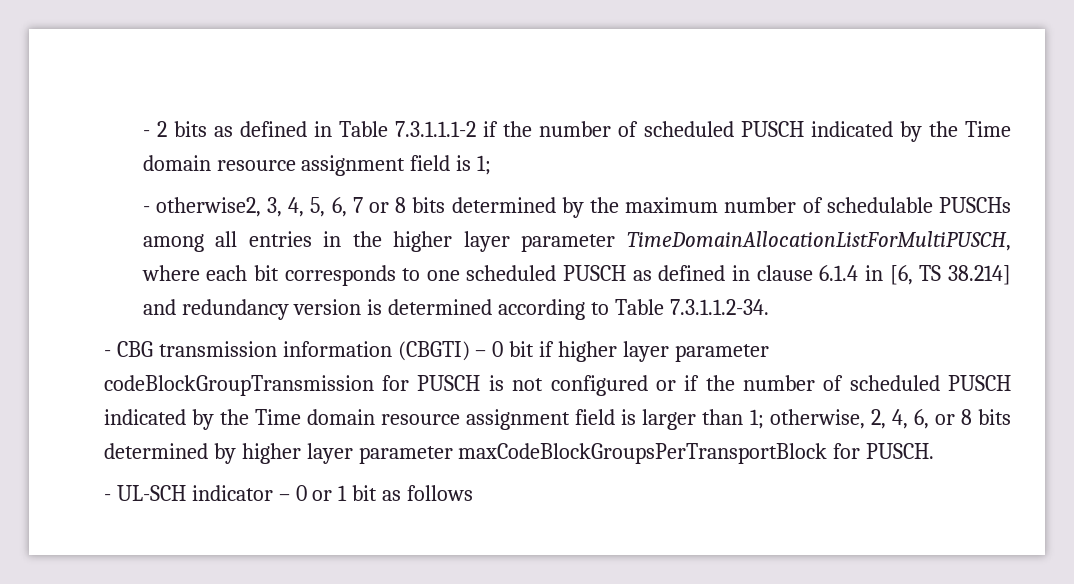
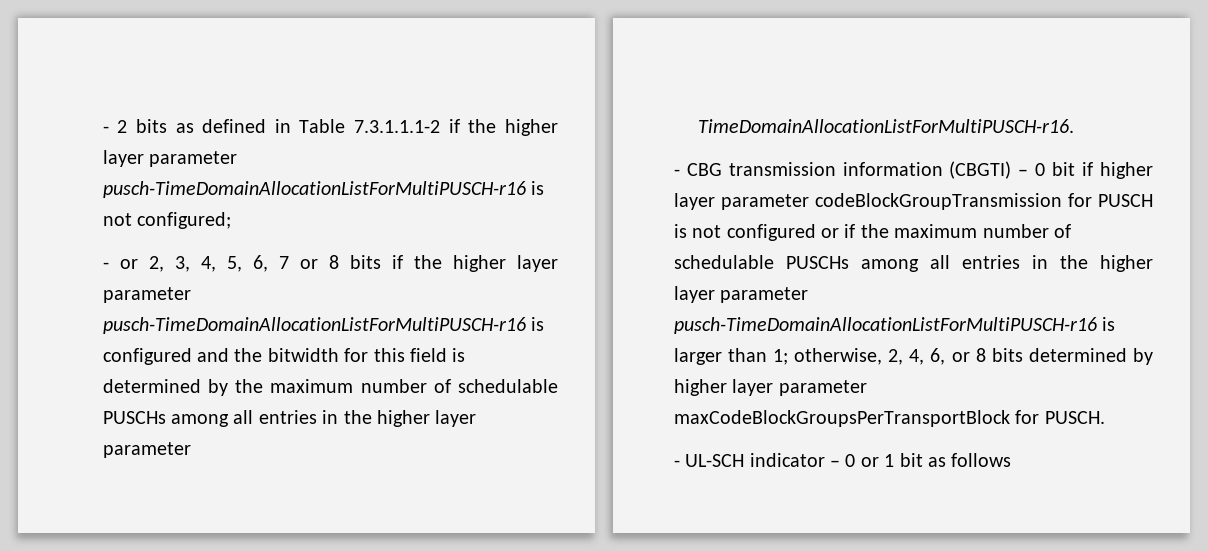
- - 2 bits as defined in Table 7.3.1.1.1-2 if the number of scheduled PUSCH indicated by the Time domain resource assignment field is 1;
- - otherwise2, 3, 4, 5, 6, 7 or 8 bits determined by the maximum number of schedulable PUSCHs among all entries in the higher layer parameter TimeDomainAllocationListForMultiPUSCH, where each bit corresponds to one scheduled PUSCH as defined in clause 6.1.4 in [6, TS 38.214] and redundancy version is determined according to Table 7.3.1.1.2-34.
+ - 2 bits as defined in Table 7.3.1.1.1-2 if the higher layer parameter pusch-TimeDomainAllocationListForMultiPUSCH-r16 is not configured;
+ - or 2, 3, 4, 5, 6, 7 or 8 bits if the higher layer parameter pusch-TimeDomainAllocationListForMultiPUSCH-r16 is configured and the bitwidth for this field is determined by the maximum number of schedulable PUSCHs among all entries in the higher layer parameter TimeDomainAllocationListForMultiPUSCH-r16.
- - CBG transmission information (CBGTI) – 0 bit if higher layer parameter codeBlockGroupTransmission for PUSCH is not configured or if the number of scheduled PUSCH indicated by the Time domain resource assignment field is larger than 1; otherwise, 2, 4, 6, or 8 bits determined by higher layer parameter maxCodeBlockGroupsPerTransportBlock for PUSCH.
+ - CBG transmission information (CBGTI) – 0 bit if higher layer parameter codeBlockGroupTransmission for PUSCH is not configured or if the maximum number of schedulable PUSCHs among all entries in the higher layer parameter pusch-TimeDomainAllocationListForMultiPUSCH-r16 is larger than 1; otherwise, 2, 4, 6, or 8 bits determined by higher layer parameter maxCodeBlockGroupsPerTransportBlock for PUSCH.

